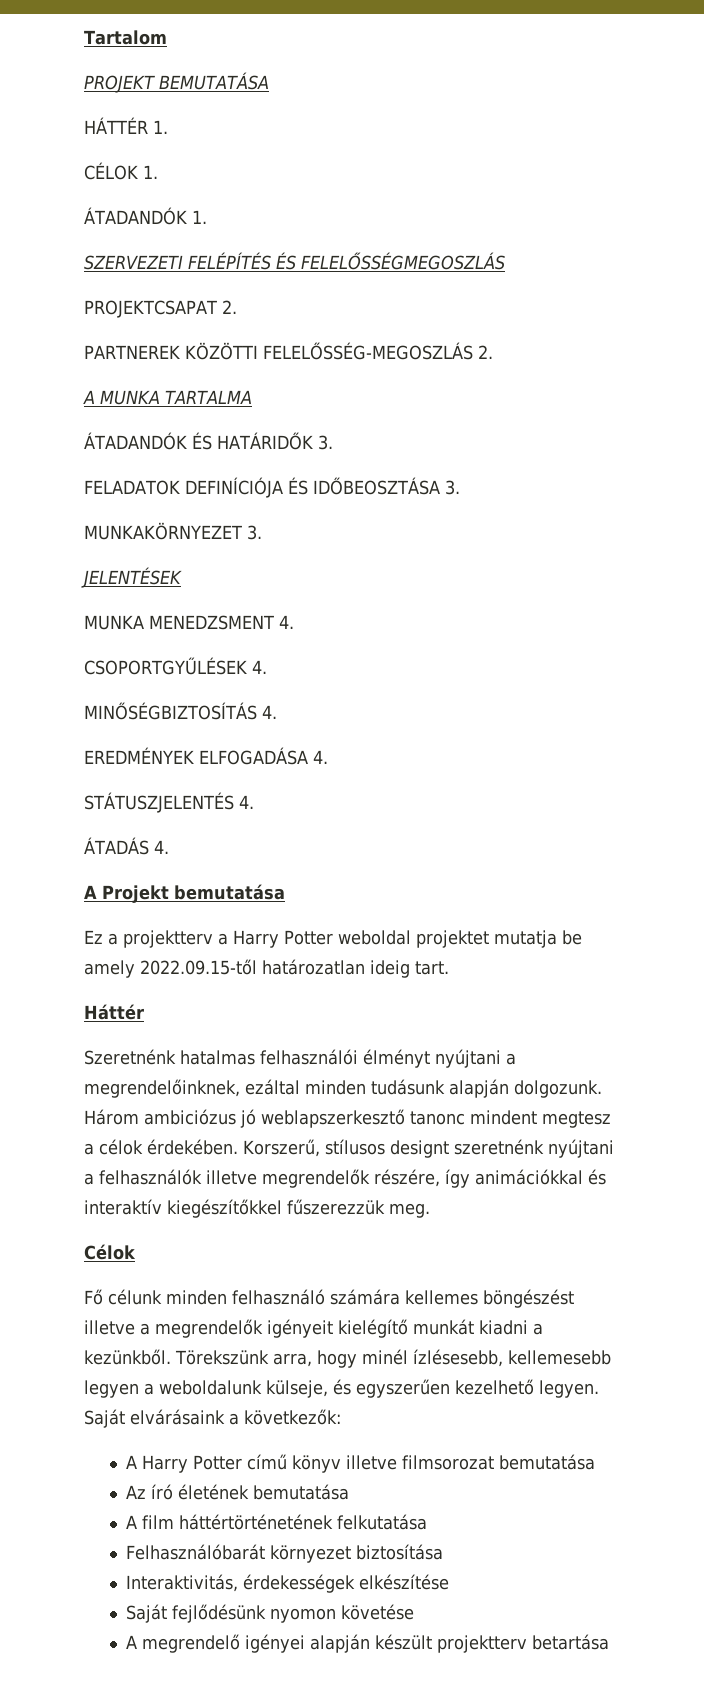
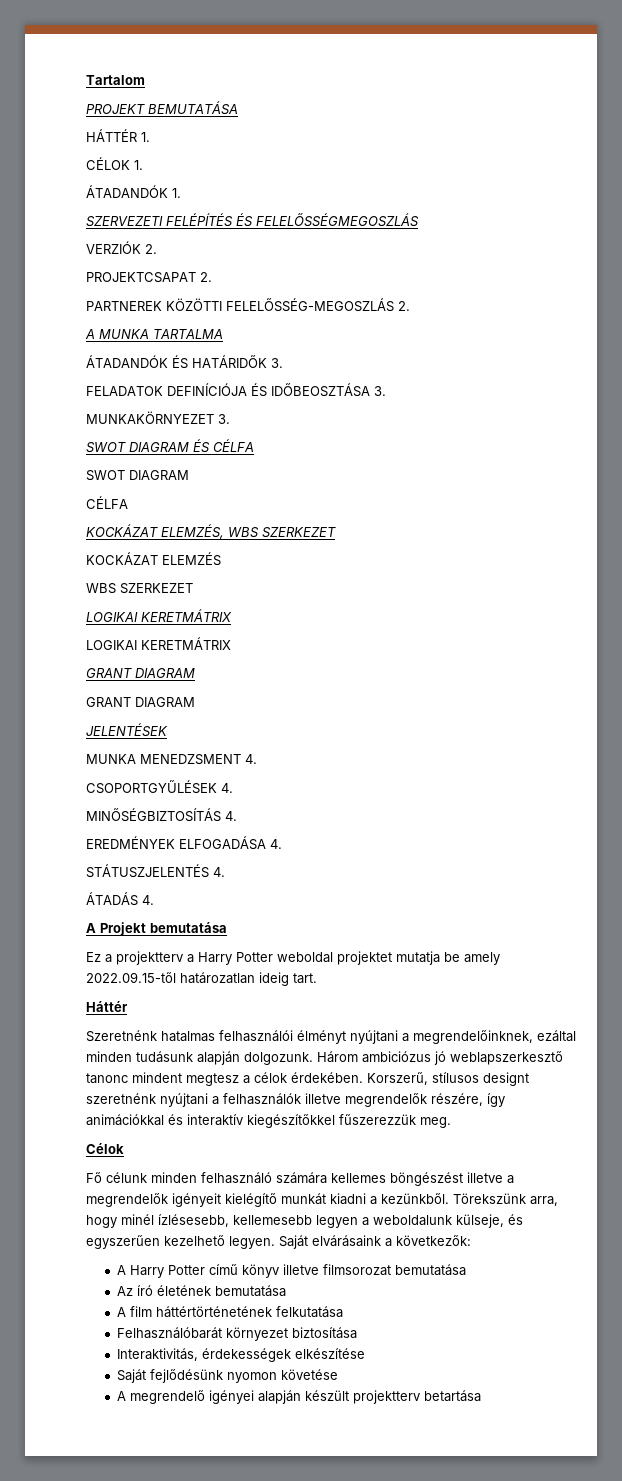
+ VERZIÓK 2.
+ SWOT DIAGRAM ÉS CÉLFA
+ SWOT DIAGRAM
+ CÉLFA
+ KOCKÁZAT ELEMZÉS, WBS SZERKEZET
+ KOCKÁZAT ELEMZÉS
+ WBS SZERKEZET
+ LOGIKAI KERETMÁTRIX
+ LOGIKAI KERETMÁTRIX
+ GRANT DIAGRAM
+ GRANT DIAGRAM

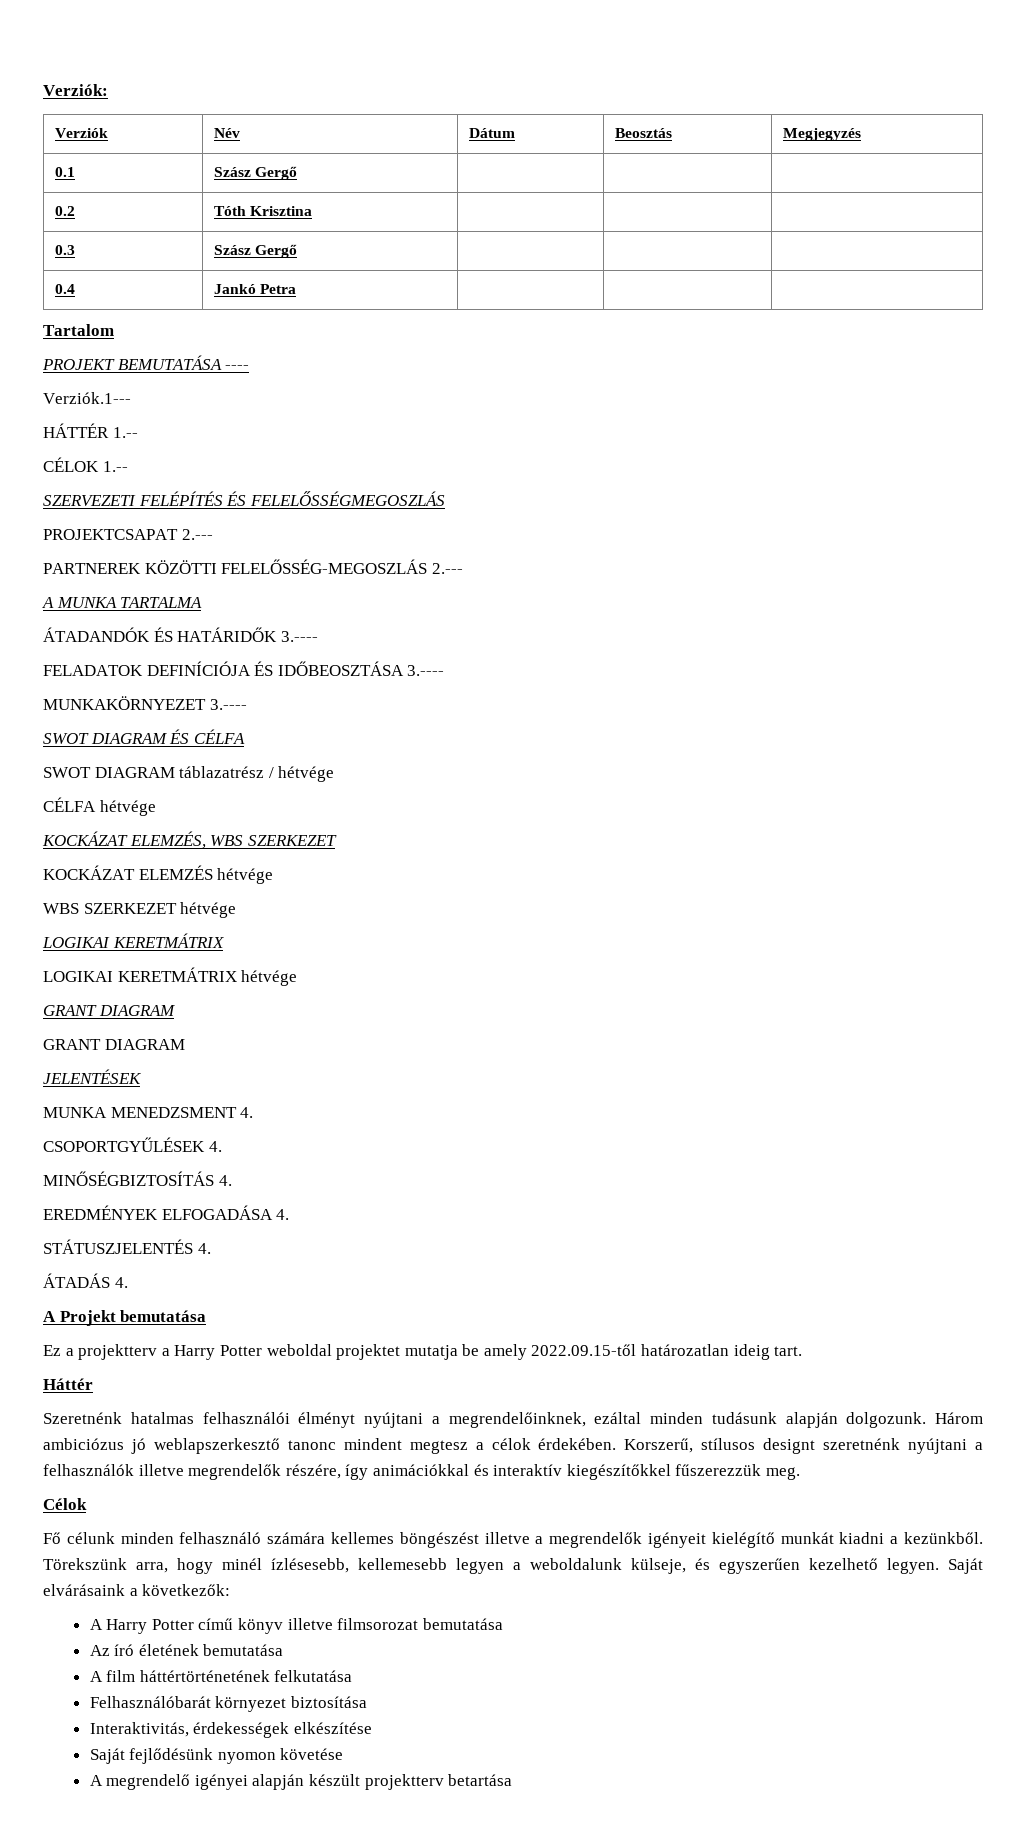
+ Verziók:
+ Verziók | Név | Dátum | Beosztás | Megjegyzés
+ 0.1 | Szász Gergő | | |
+ 0.2 | Tóth Krisztina | | |
+ 0.3 | Szász Gergő | | |
+ 0.4 | Jankó Petra | | |
- PROJEKT BEMUTATÁSA
+ PROJEKT BEMUTATÁSA ----
+ Verziók.1---
- HÁTTÉR 1.
+ HÁTTÉR 1.--
- CÉLOK 1.
- ÁTADANDÓK 1.
+ CÉLOK 1.--
- VERZIÓK 2.
- PROJEKTCSAPAT 2.
+ PROJEKTCSAPAT 2.---
- PARTNEREK KÖZÖTTI FELELŐSSÉG-MEGOSZLÁS 2.
+ PARTNEREK KÖZÖTTI FELELŐSSÉG-MEGOSZLÁS 2.---
- ÁTADANDÓK ÉS HATÁRIDŐK 3.
+ ÁTADANDÓK ÉS HATÁRIDŐK 3.----
- FELADATOK DEFINÍCIÓJA ÉS IDŐBEOSZTÁSA 3.
+ FELADATOK DEFINÍCIÓJA ÉS IDŐBEOSZTÁSA 3.----
- MUNKAKÖRNYEZET 3.
+ MUNKAKÖRNYEZET 3.----
  SWOT DIAGRAM ÉS CÉLFA
- SWOT DIAGRAM
- CÉLFA
+ SWOT DIAGRAM táblazatrész / hétvége
+ CÉLFA hétvége
- KOCKÁZAT ELEMZÉS
- WBS SZERKEZET
+ KOCKÁZAT ELEMZÉS hétvége
+ WBS SZERKEZET hétvége
  LOGIKAI KERETMÁTRIX
- LOGIKAI KERETMÁTRIX
+ LOGIKAI KERETMÁTRIX hétvége

